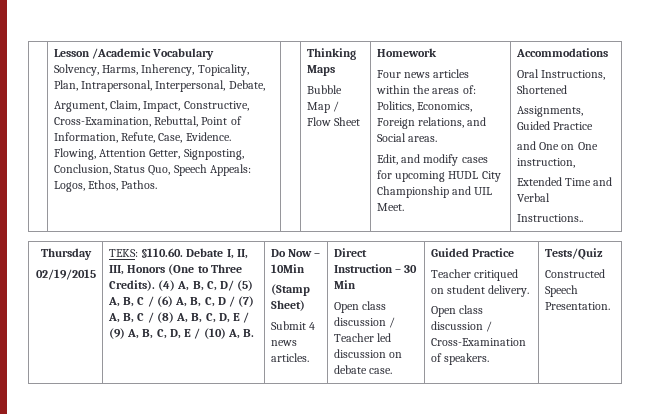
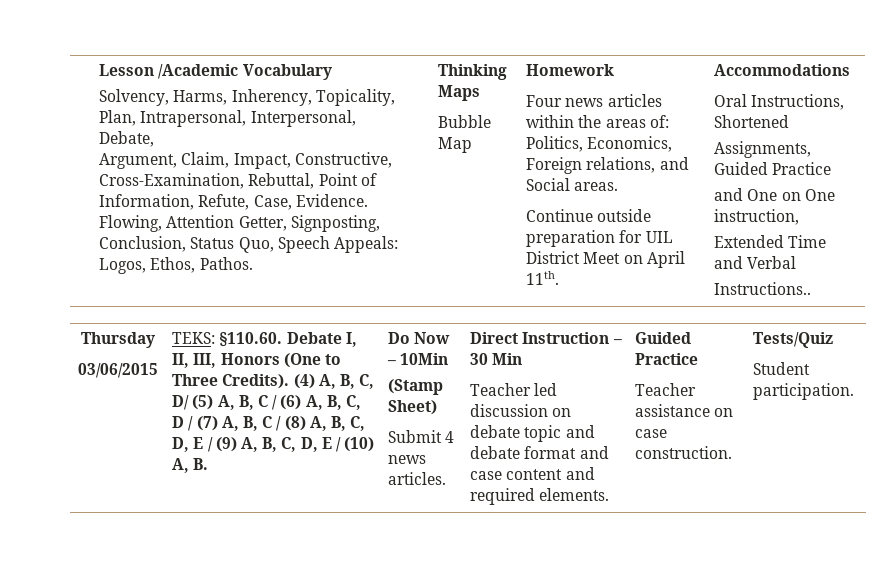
- Bubble Map / Flow Sheet
+ Bubble Map
- Edit, and modify cases for upcoming HUDL City Championship and UIL Meet.
+ Continue outside preparation for UIL District Meet on April 11th.
- 02/19/2015
+ 03/06/2015
- Open class discussion / Teacher led discussion on debate case. | Guided Practice
- Teacher critiqued on student delivery.
- Open class discussion / Cross-Examination of speakers. | Tests/Quiz
- Constructed Speech Presentation.
+ Teacher led discussion on debate topic and debate format and case content and required elements. | Guided Practice
+ Teacher assistance on case construction. | Tests/Quiz
+ Student participation.

